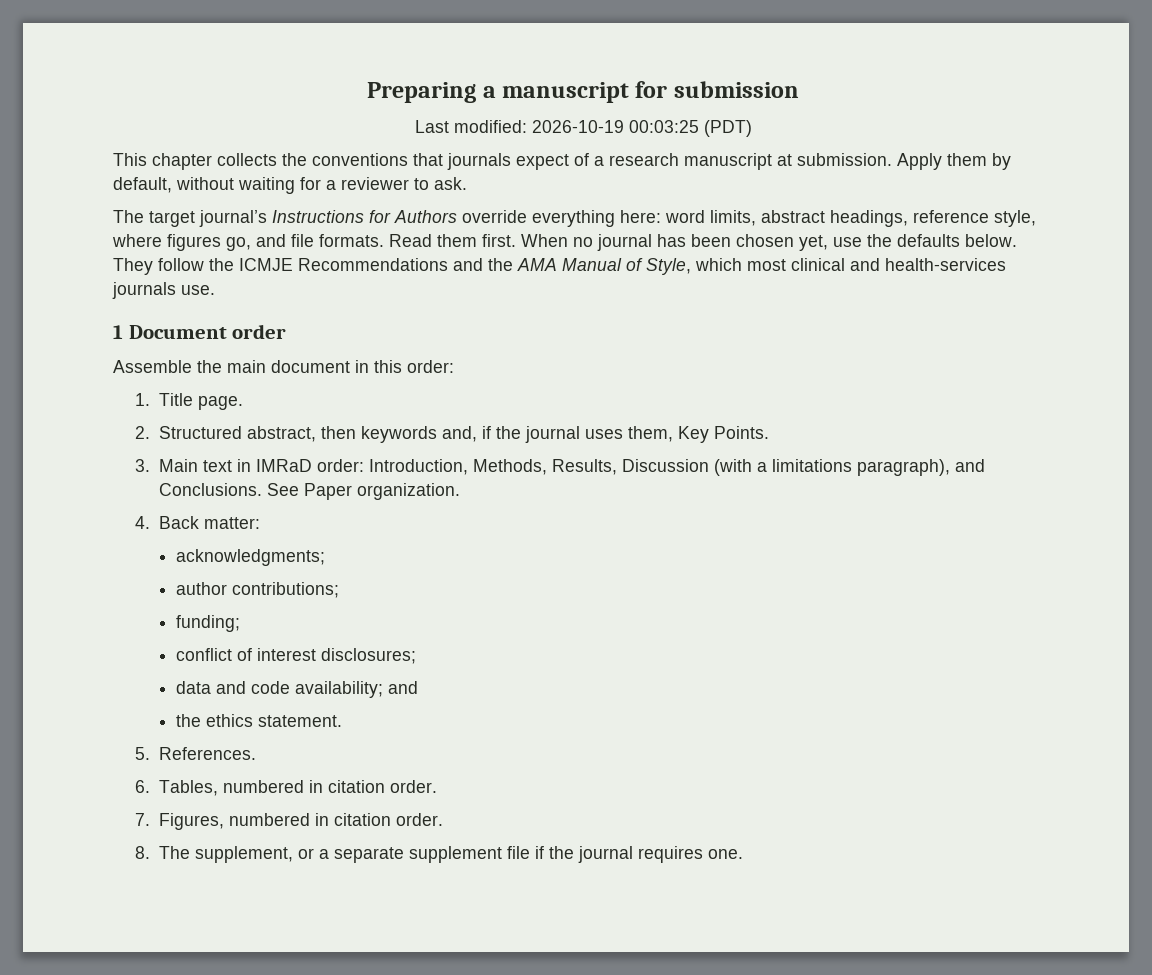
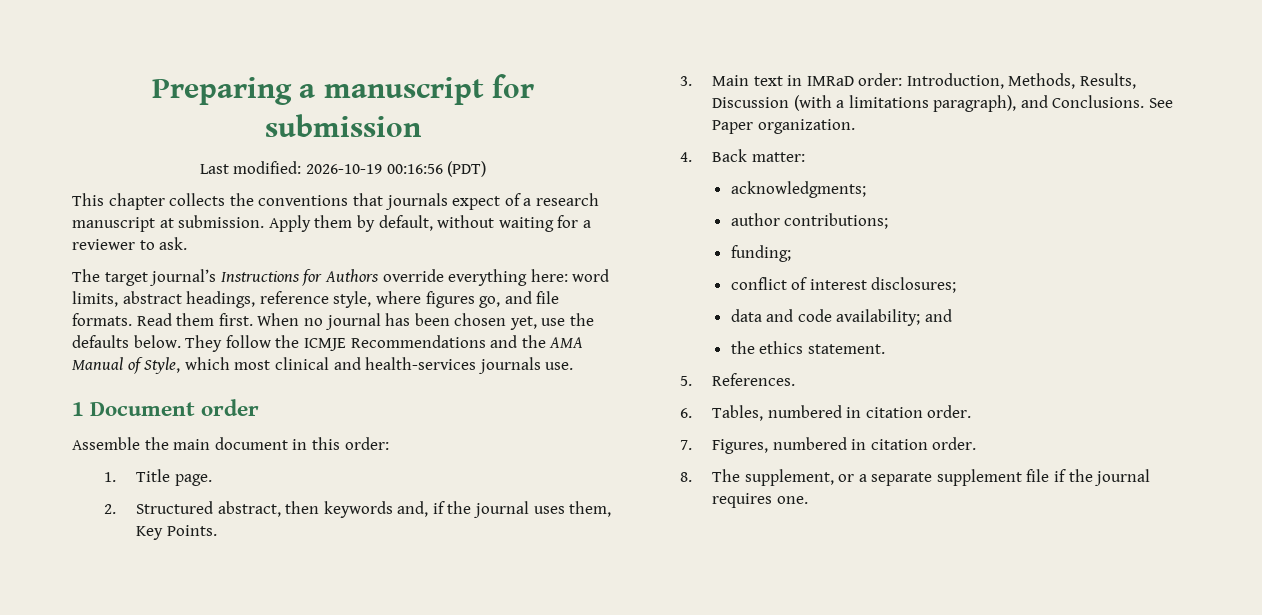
- Last modified: 2026-10-19 00:03:25 (PDT)
+ Last modified: 2026-10-19 00:16:56 (PDT)

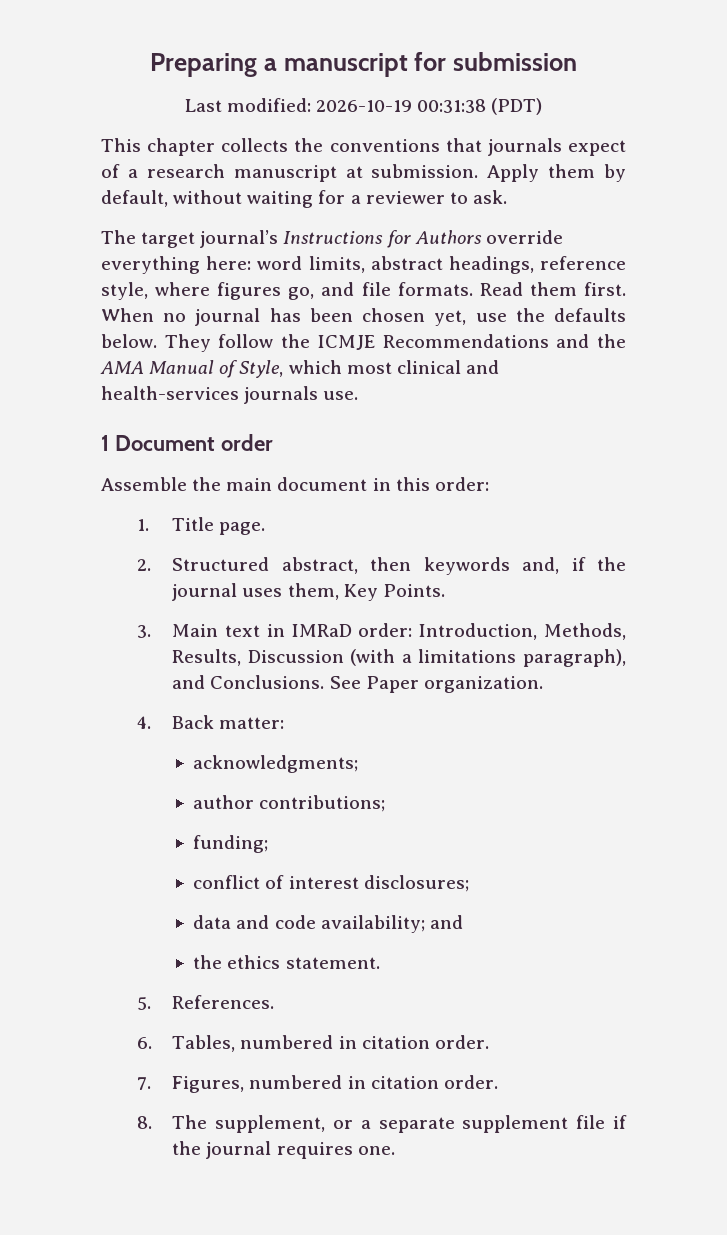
- Last modified: 2026-10-19 00:16:56 (PDT)
+ Last modified: 2026-10-19 00:31:38 (PDT)

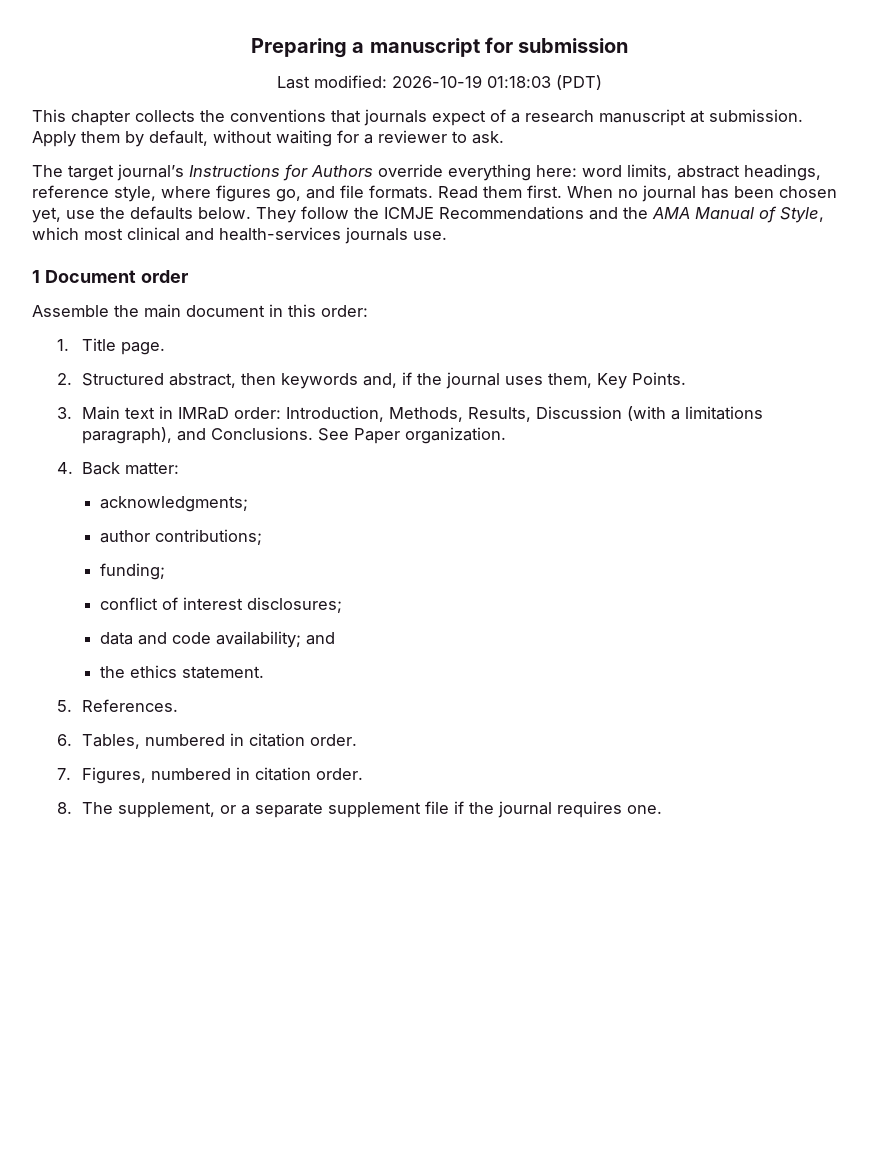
- Last modified: 2026-10-19 00:31:38 (PDT)
+ Last modified: 2026-10-19 01:18:03 (PDT)

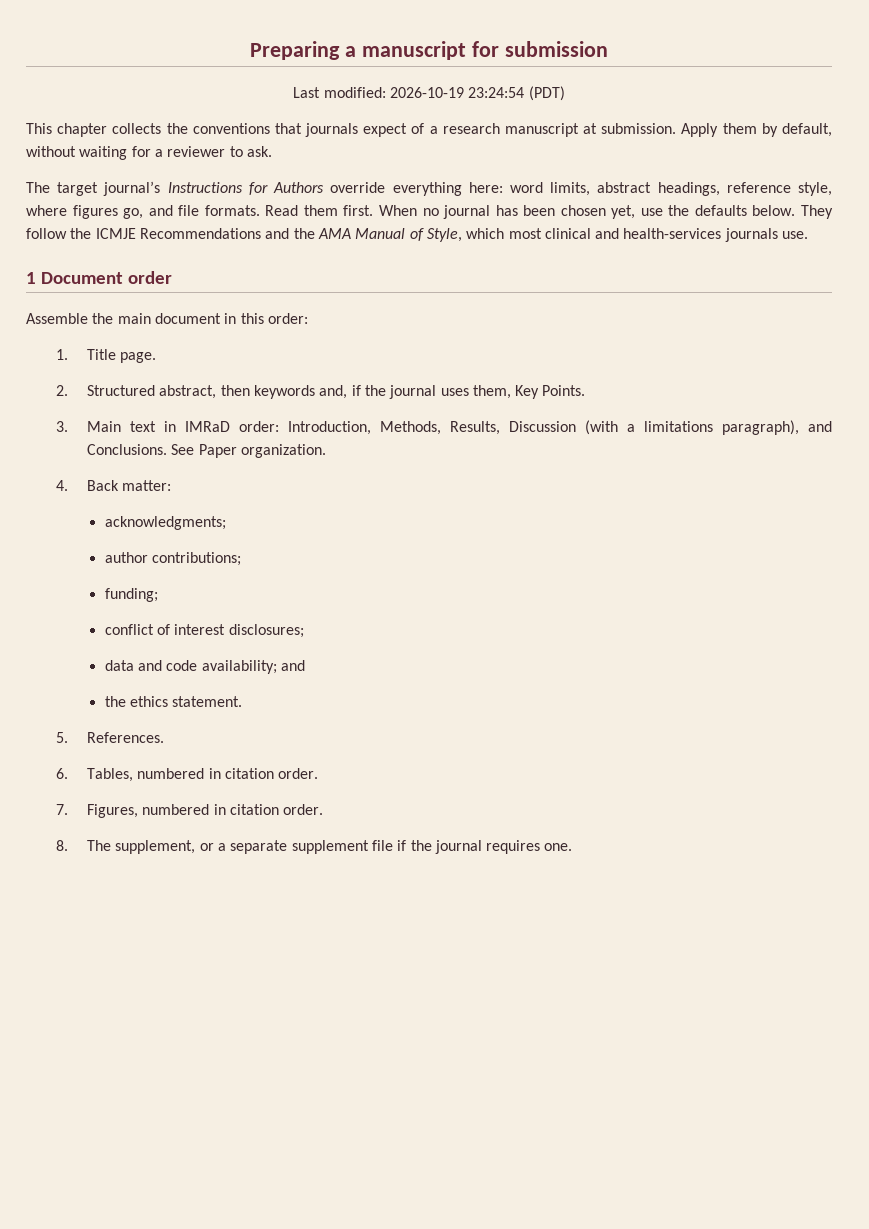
- Last modified: 2026-10-19 01:18:03 (PDT)
+ Last modified: 2026-10-19 23:24:54 (PDT)

